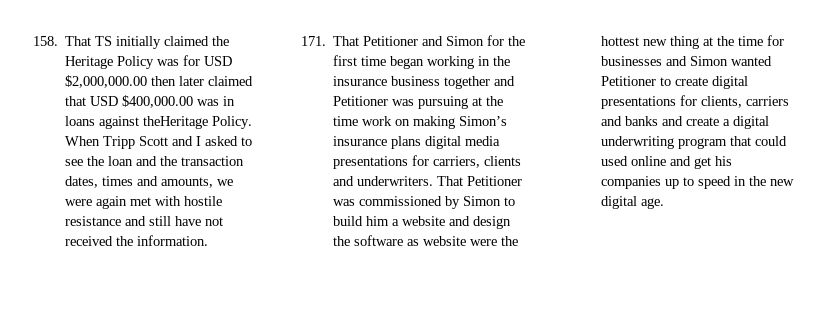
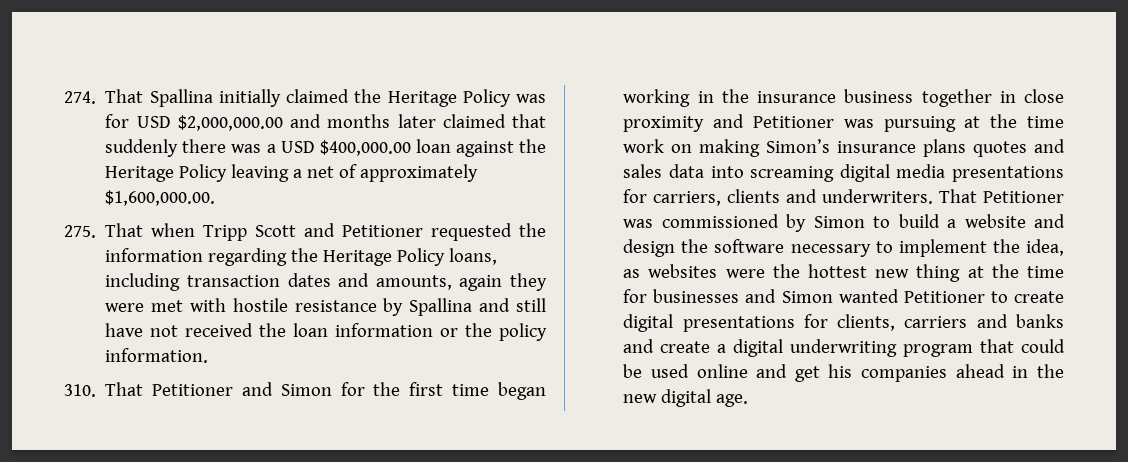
- 158. That TS initially claimed the Heritage Policy was for USD $2,000,000.00 then later claimed that USD $400,000.00 was in loans against theHeritage Policy. When Tripp Scott and I asked to see the loan and the transaction dates, times and amounts, we were again met with hostile resistance and still have not received the information.
+ 274. That Spallina initially claimed the Heritage Policy was for USD $2,000,000.00 and months later claimed that suddenly there was a USD $400,000.00 loan against the Heritage Policy leaving a net of approximately $1,600,000.00.
+ 275. That when Tripp Scott and Petitioner requested the information regarding the Heritage Policy loans, including transaction dates and amounts, again they were met with hostile resistance by Spallina and still have not received the loan information or the policy information.
- 171. That Petitioner and Simon for the first time began working in the insurance business together and Petitioner was pursuing at the time work on making Simon’s insurance plans digital media presentations for carriers, clients and underwriters.
+ 310. That Petitioner and Simon for the first time began working in the insurance business together in close proximity and Petitioner was pursuing at the time work on making Simon’s insurance plans quotes and sales data into screaming digital media presentations for carriers, clients and underwriters.
- That Petitioner was commissioned by Simon to build him a website and design the software as website were the hottest new thing at the time for businesses and Simon wanted Petitioner to create digital presentations for clients, carriers and banks and create a digital underwriting program that could used online and get his companies up to speed in the new digital age.
+ That Petitioner was commissioned by Simon to build a website and design the software necessary to implement the idea, as websites were the hottest new thing at the time for businesses and Simon wanted Petitioner to create digital presentations for clients, carriers and banks and create a digital underwriting program that could be used online and get his companies ahead in the new digital age.

